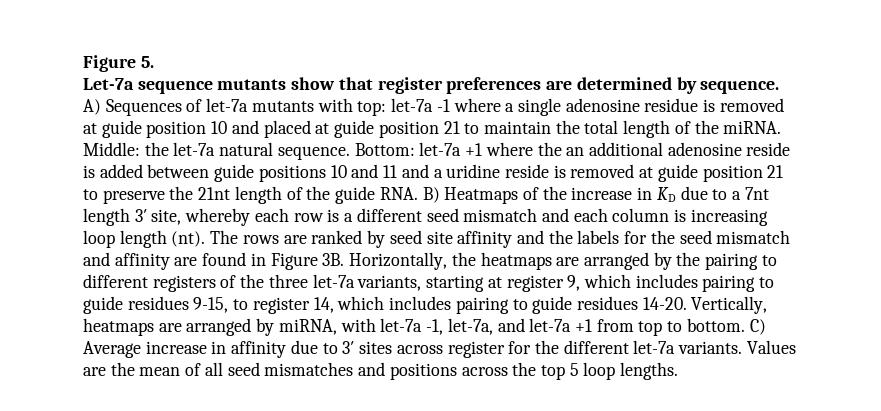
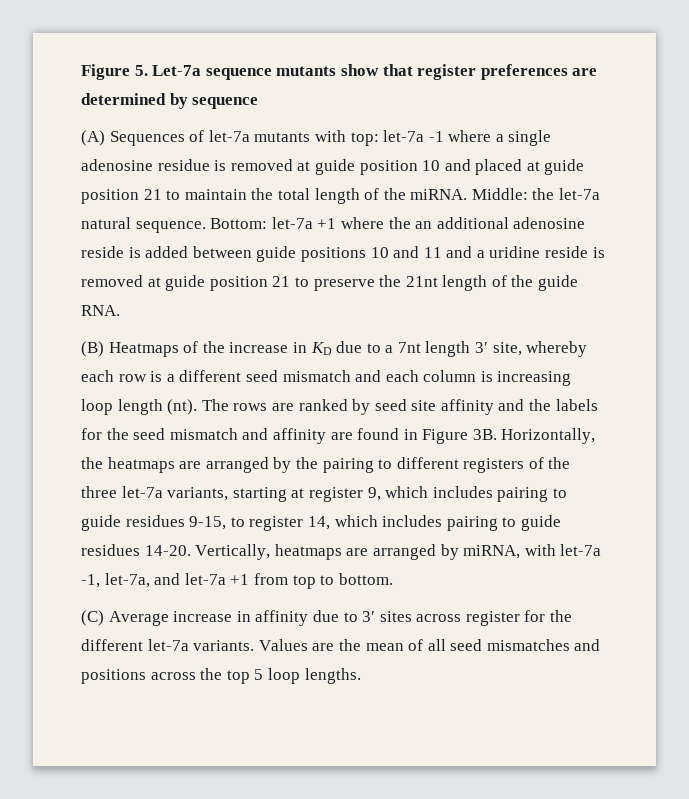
- Figure 5.
- Let-7a sequence mutants show that register preferences are determined by sequence. A) Sequences of let-7a mutants with top: let-7a -1 where a single adenosine residue is removed at guide position 10 and placed at guide position 21 to maintain the total length of the miRNA.
+ Figure 5. Let-7a sequence mutants show that register preferences are determined by sequence
+ (A) Sequences of let-7a mutants with top: let-7a -1 where a single adenosine residue is removed at guide position 10 and placed at guide position 21 to maintain the total length of the miRNA.
- let-7a +1 where the an additional adenosine reside is added between guide positions 10 and 11 and a uridine reside is removed at guide position 21 to preserve the 21nt length of the guide RNA. B) Heatmaps of the increase in KD due to a 7nt length 3′ site, whereby each row is a different seed mismatch and each column is increasing loop length (nt).
+ let-7a +1 where the an additional adenosine reside is added between guide positions 10 and 11 and a uridine reside is removed at guide position 21 to preserve the 21nt length of the guide RNA.
+ (B) Heatmaps of the increase in KD due to a 7nt length 3′ site, whereby each row is a different seed mismatch and each column is increasing loop length (nt).
- Vertically, heatmaps are arranged by miRNA, with let-7a -1, let-7a, and let-7a +1 from top to bottom. C) Average increase in affinity due to 3′ sites across register for the different let-7a variants.
+ Vertically, heatmaps are arranged by miRNA, with let-7a -1, let-7a, and let-7a +1 from top to bottom.
+ (C) Average increase in affinity due to 3′ sites across register for the different let-7a variants.

